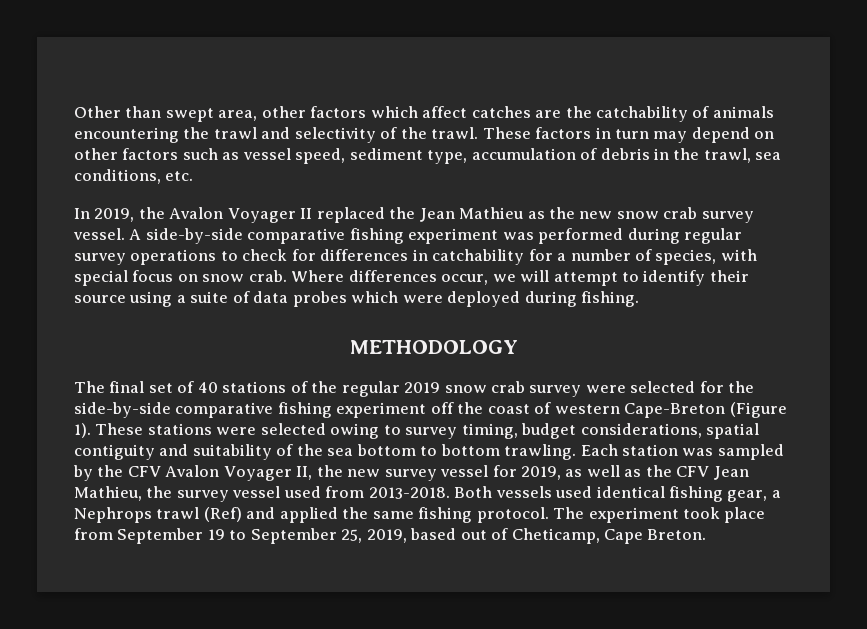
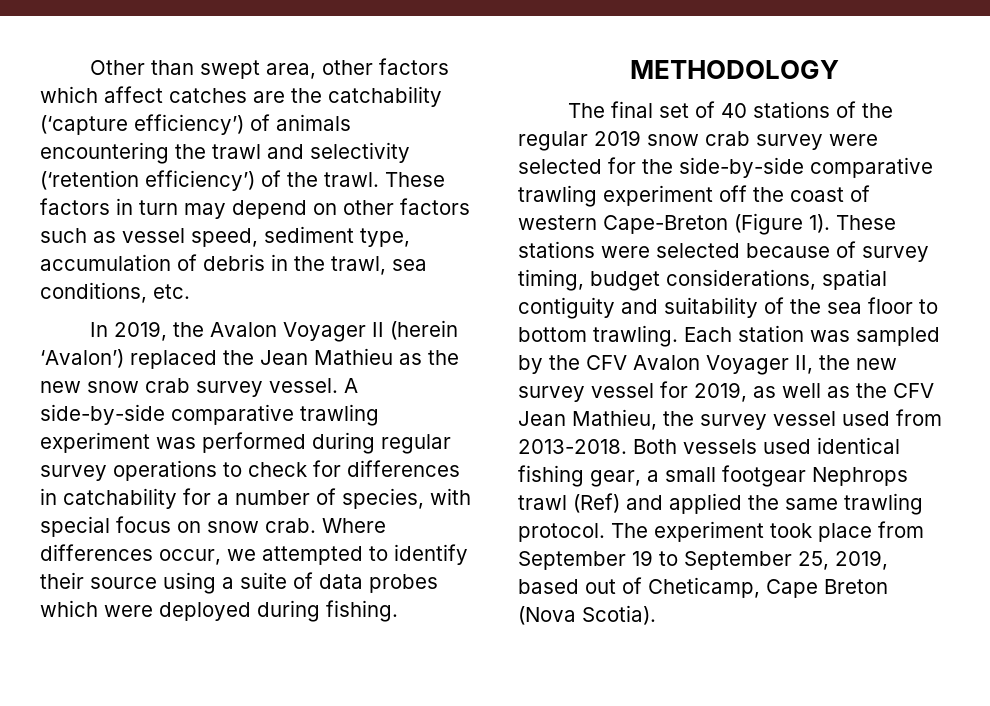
- Other than swept area, other factors which affect catches are the catchability of animals encountering the trawl and selectivity of the trawl.
+ Other than swept area, other factors which affect catches are the catchability (‘capture efficiency’) of animals encountering the trawl and selectivity (‘retention efficiency’) of the trawl.
- In 2019, the Avalon Voyager II replaced the Jean Mathieu as the new snow crab survey vessel.
+ In 2019, the Avalon Voyager II (herein ‘Avalon’) replaced the Jean Mathieu as the new snow crab survey vessel.
- A side-by-side comparative fishing experiment was performed during regular survey operations to check for differences in catchability for a number of species, with special focus on snow crab.
+ A side-by-side comparative trawling experiment was performed during regular survey operations to check for differences in catchability for a number of species, with special focus on snow crab.
- Where differences occur, we will attempt to identify their source using a suite of data probes which were deployed during fishing.
+ Where differences occur, we attempted to identify their source using a suite of data probes which were deployed during fishing.
- The final set of 40 stations of the regular 2019 snow crab survey were selected for the side-by-side comparative fishing experiment off the coast of western Cape-Breton (Figure 1).
+ The final set of 40 stations of the regular 2019 snow crab survey were selected for the side-by-side comparative trawling experiment off the coast of western Cape-Breton (Figure 1).
- These stations were selected owing to survey timing, budget considerations, spatial contiguity and suitability of the sea bottom to bottom trawling.
+ These stations were selected because of survey timing, budget considerations, spatial contiguity and suitability of the sea floor to bottom trawling.
- Both vessels used identical fishing gear, a Nephrops trawl (Ref) and applied the same fishing protocol.
+ Both vessels used identical fishing gear, a small footgear Nephrops trawl (Ref) and applied the same trawling protocol.
- The experiment took place from September 19 to September 25, 2019, based out of Cheticamp, Cape Breton.
+ The experiment took place from September 19 to September 25, 2019, based out of Cheticamp, Cape Breton (Nova Scotia).

